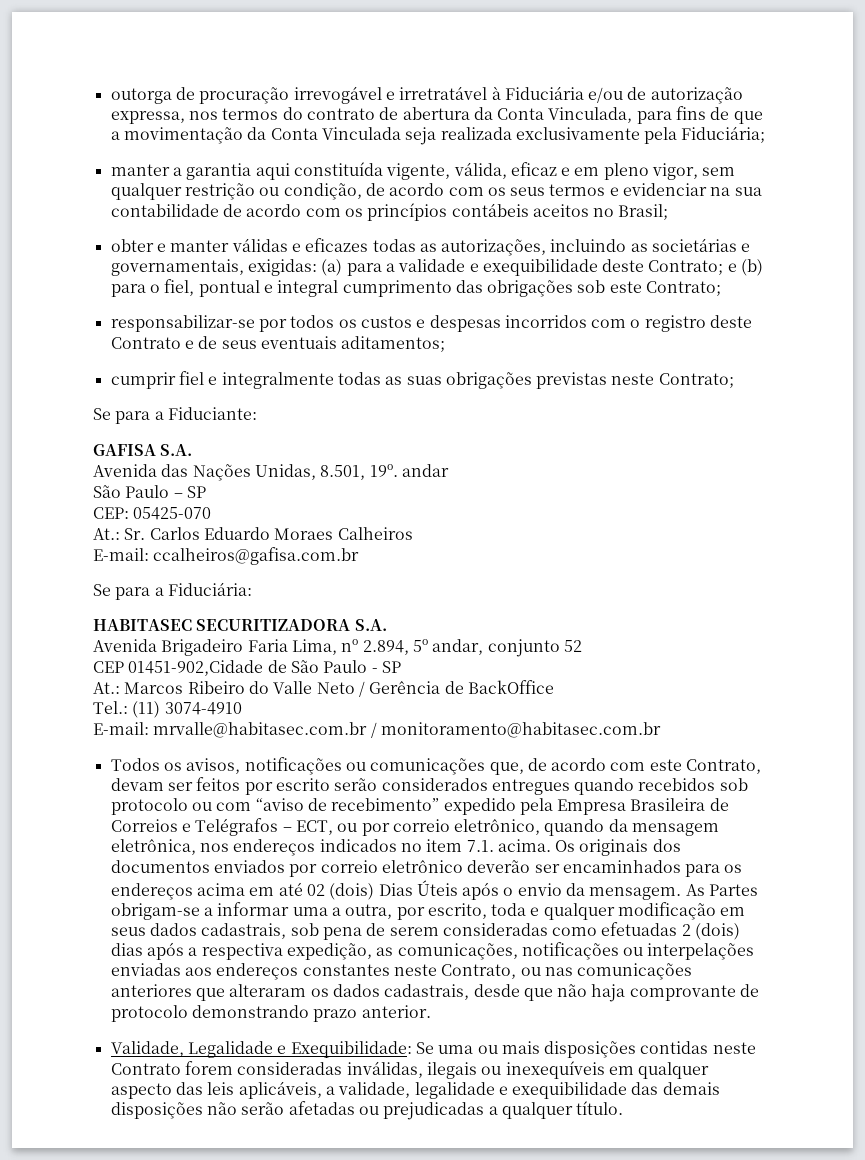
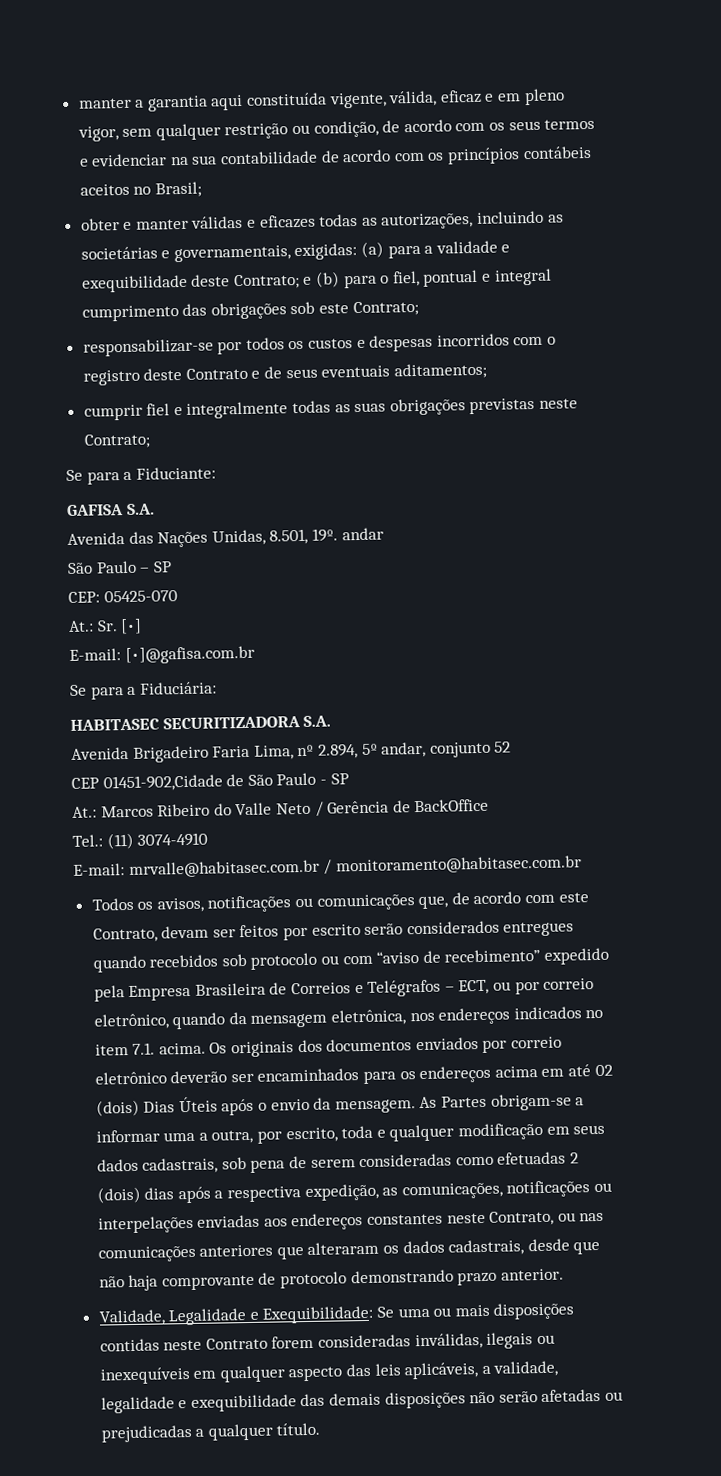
- outorga de procuração irrevogável e irretratável à Fiduciária e/ou de autorização expressa, nos termos do contrato de abertura da Conta Vinculada, para fins de que a movimentação da Conta Vinculada seja realizada exclusivamente pela Fiduciária;
- At.: Sr. Carlos Eduardo Moraes Calheiros
- E-mail: ccalheiros@gafisa.com.br
+ At.: Sr. [•]
+ E-mail: [•]@gafisa.com.br

